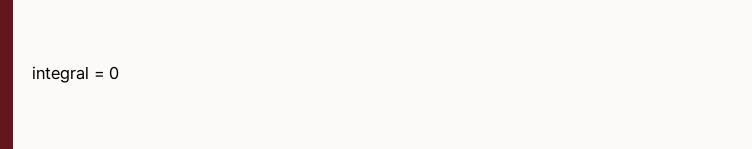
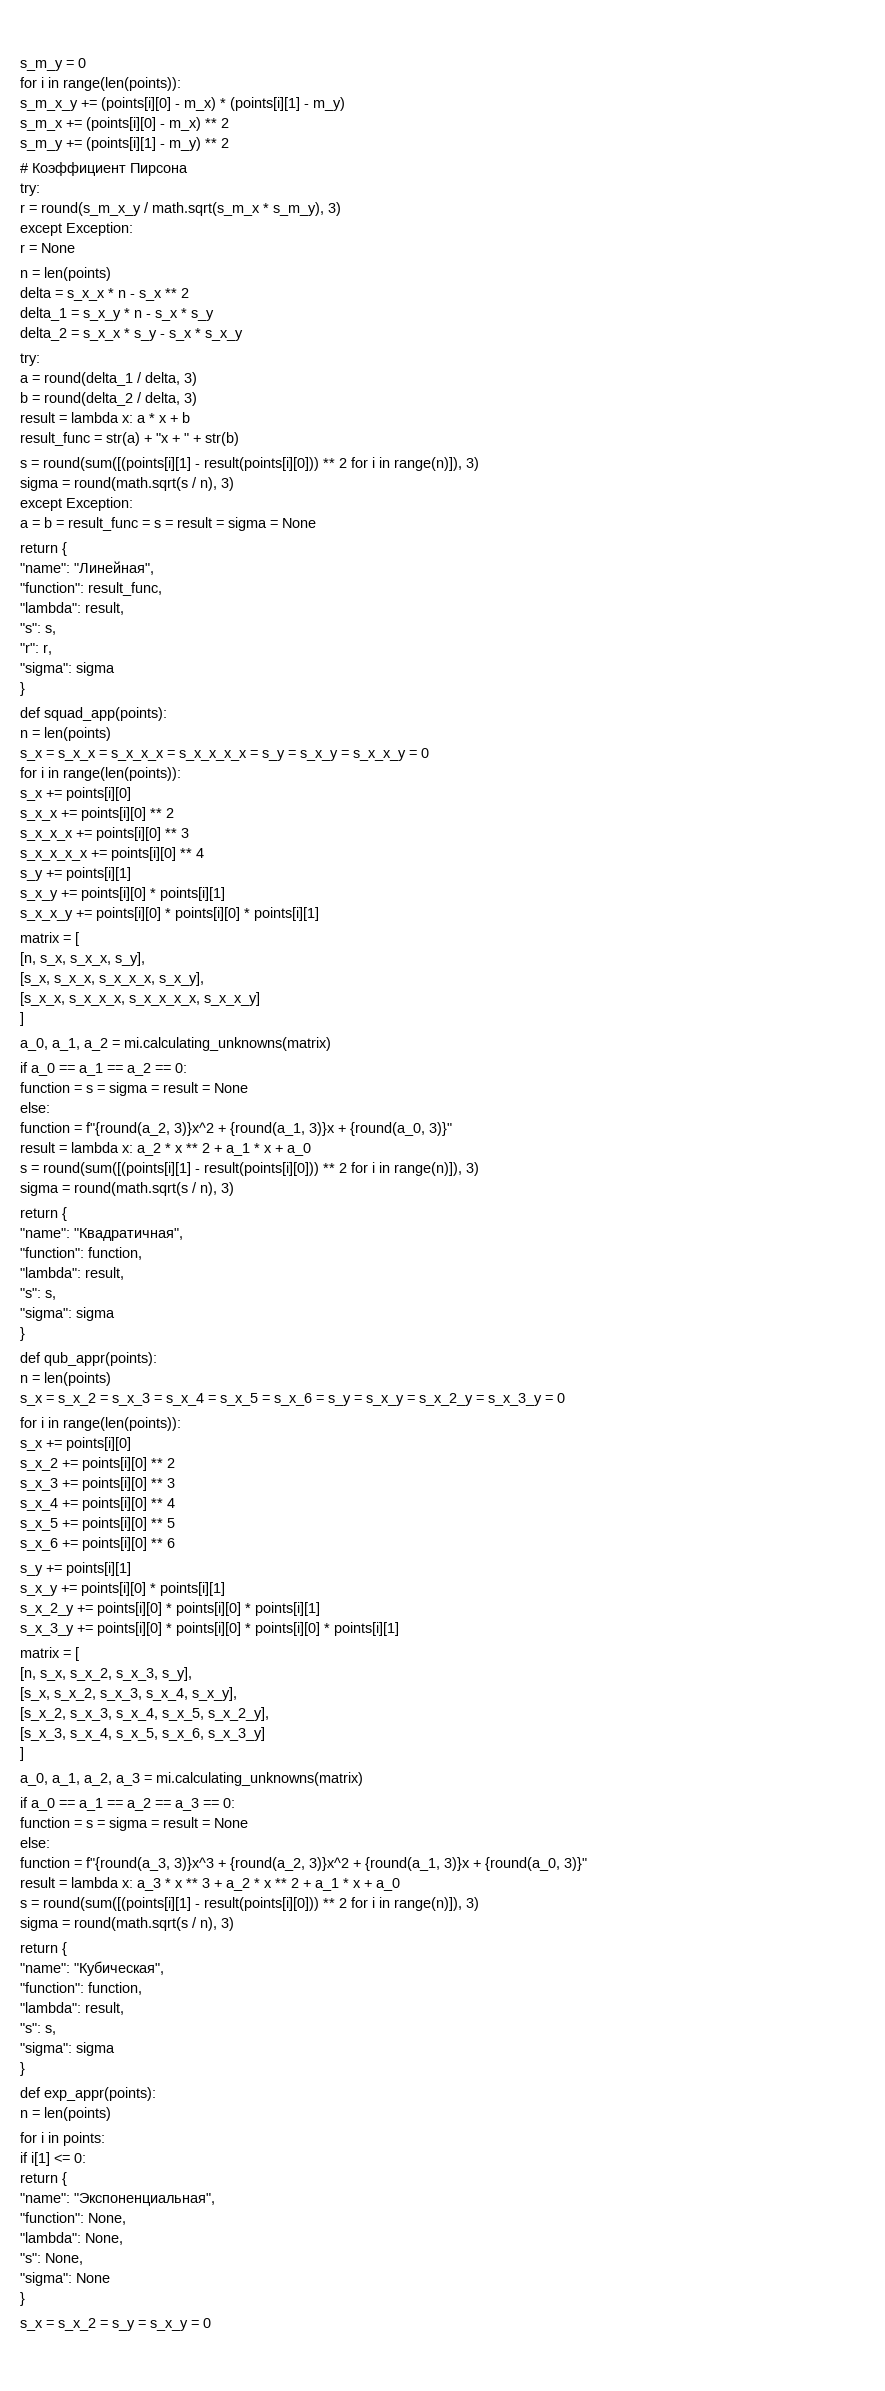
- integral = 0
+ s_m_y = 0
+ for i in range(len(points)):
+ s_m_x_y += (points[i][0] - m_x) * (points[i][1] - m_y)
+ s_m_x += (points[i][0] - m_x) ** 2
+ s_m_y += (points[i][1] - m_y) ** 2
+ # Коэффициент Пирсона
+ try:
+ r = round(s_m_x_y / math.sqrt(s_m_x * s_m_y), 3)
+ except Exception:
+ r = None
+ n = len(points)
+ delta = s_x_x * n - s_x ** 2
+ delta_1 = s_x_y * n - s_x * s_y
+ delta_2 = s_x_x * s_y - s_x * s_x_y
+ try:
+ a = round(delta_1 / delta, 3)
+ b = round(delta_2 / delta, 3)
+ result = lambda x: a * x + b
+ result_func = str(a) + "x + " + str(b)
+ s = round(sum([(points[i][1] - result(points[i][0])) ** 2 for i in range(n)]), 3)
+ sigma = round(math.sqrt(s / n), 3)
+ except Exception:
+ a = b = result_func = s = result = sigma = None
+ return {
+ "name": "Линейная",
+ "function": result_func,
+ "lambda": result,
+ "s": s,
+ "r": r,
+ "sigma": sigma
+ }
+ def squad_app(points):
+ n = len(points)
+ s_x = s_x_x = s_x_x_x = s_x_x_x_x = s_y = s_x_y = s_x_x_y = 0
+ for i in range(len(points)):
+ s_x += points[i][0]
+ s_x_x += points[i][0] ** 2
+ s_x_x_x += points[i][0] ** 3
+ s_x_x_x_x += points[i][0] ** 4
+ s_y += points[i][1]
+ s_x_y += points[i][0] * points[i][1]
+ s_x_x_y += points[i][0] * points[i][0] * points[i][1]
+ matrix = [
+ [n, s_x, s_x_x, s_y],
+ [s_x, s_x_x, s_x_x_x, s_x_y],
+ [s_x_x, s_x_x_x, s_x_x_x_x, s_x_x_y]
+ ]
+ a_0, a_1, a_2 = mi.calculating_unknowns(matrix)
+ if a_0 == a_1 == a_2 == 0:
+ function = s = sigma = result = None
+ else:
+ function = f"{round(a_2, 3)}x^2 + {round(a_1, 3)}x + {round(a_0, 3)}"
+ result = lambda x: a_2 * x ** 2 + a_1 * x + a_0
+ s = round(sum([(points[i][1] - result(points[i][0])) ** 2 for i in range(n)]), 3)
+ sigma = round(math.sqrt(s / n), 3)
+ return {
+ "name": "Квадратичная",
+ "function": function,
+ "lambda": result,
+ "s": s,
+ "sigma": sigma
+ }
+ def qub_appr(points):
+ n = len(points)
+ s_x = s_x_2 = s_x_3 = s_x_4 = s_x_5 = s_x_6 = s_y = s_x_y = s_x_2_y = s_x_3_y = 0
+ for i in range(len(points)):
+ s_x += points[i][0]
+ s_x_2 += points[i][0] ** 2
+ s_x_3 += points[i][0] ** 3
+ s_x_4 += points[i][0] ** 4
+ s_x_5 += points[i][0] ** 5
+ s_x_6 += points[i][0] ** 6
+ s_y += points[i][1]
+ s_x_y += points[i][0] * points[i][1]
+ s_x_2_y += points[i][0] * points[i][0] * points[i][1]
+ s_x_3_y += points[i][0] * points[i][0] * points[i][0] * points[i][1]
+ matrix = [
+ [n, s_x, s_x_2, s_x_3, s_y],
+ [s_x, s_x_2, s_x_3, s_x_4, s_x_y],
+ [s_x_2, s_x_3, s_x_4, s_x_5, s_x_2_y],
+ [s_x_3, s_x_4, s_x_5, s_x_6, s_x_3_y]
+ ]
+ a_0, a_1, a_2, a_3 = mi.calculating_unknowns(matrix)
+ if a_0 == a_1 == a_2 == a_3 == 0:
+ function = s = sigma = result = None
+ else:
+ function = f"{round(a_3, 3)}x^3 + {round(a_2, 3)}x^2 + {round(a_1, 3)}x + {round(a_0, 3)}"
+ result = lambda x: a_3 * x ** 3 + a_2 * x ** 2 + a_1 * x + a_0
+ s = round(sum([(points[i][1] - result(points[i][0])) ** 2 for i in range(n)]), 3)
+ sigma = round(math.sqrt(s / n), 3)
+ return {
+ "name": "Кубическая",
+ "function": function,
+ "lambda": result,
+ "s": s,
+ "sigma": sigma
+ }
+ def exp_appr(points):
+ n = len(points)
+ for i in points:
+ if i[1] <= 0:
+ return {
+ "name": "Экспоненциальная",
+ "function": None,
+ "lambda": None,
+ "s": None,
+ "sigma": None
+ }
+ s_x = s_x_2 = s_y = s_x_y = 0

